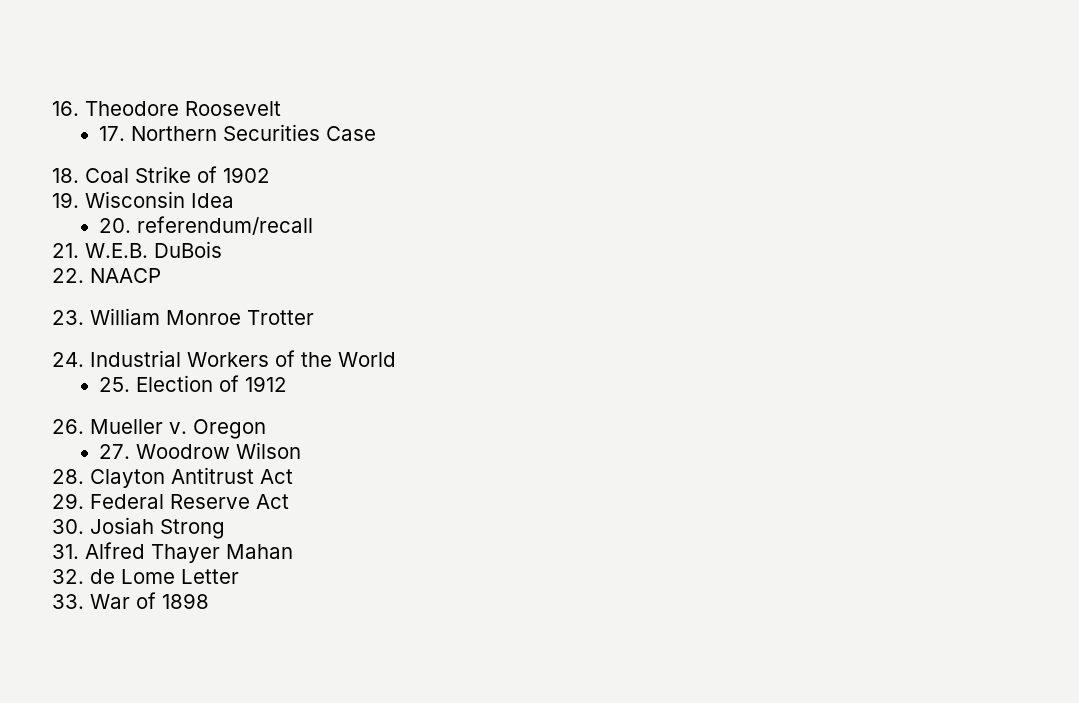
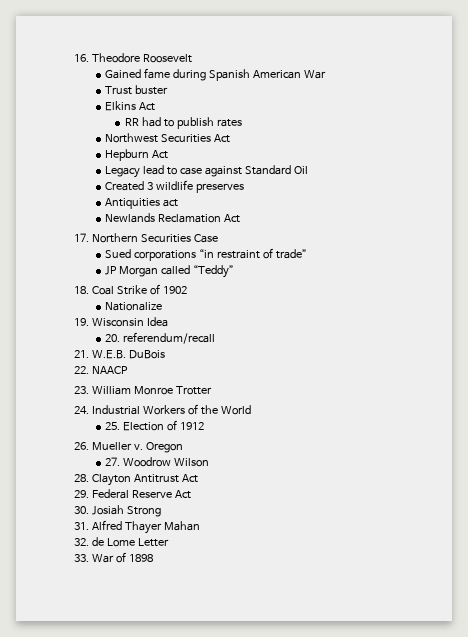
+ Gained fame during Spanish American War
+ Trust buster
+ Elkins Act
+ RR had to publish rates
+ Northwest Securities Act
+ Hepburn Act
+ Legacy lead to case against Standard Oil
+ Created 3 wildlife preserves
+ Antiquities act
+ Newlands Reclamation Act
  17. Northern Securities Case
+ Sued corporations “in restraint of trade”
+ JP Morgan called “Teddy”
+ Nationalize

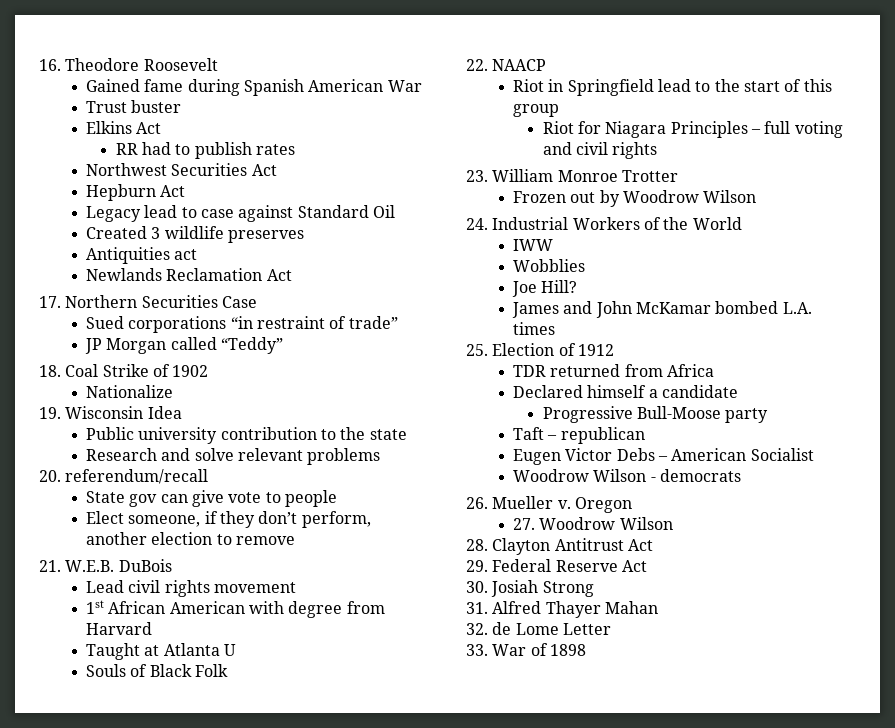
+ Public university contribution to the state
+ Research and solve relevant problems
  20. referendum/recall
+ State gov can give vote to people
+ Elect someone, if they don’t perform, another election to remove
  21. W.E.B. DuBois
+ Lead civil rights movement
+ 1st African American with degree from Harvard
+ Taught at Atlanta U
+ Souls of Black Folk
  22. NAACP
+ Riot in Springfield lead to the start of this group
+ Riot for Niagara Principles – full voting and civil rights
+ Frozen out by Woodrow Wilson
+ IWW
+ Wobblies
+ Joe Hill?
+ James and John McKamar bombed L.A. times
  25. Election of 1912
+ TDR returned from Africa
+ Declared himself a candidate
+ Progressive Bull-Moose party
+ Taft – republican
+ Eugen Victor Debs – American Socialist
+ Woodrow Wilson - democrats

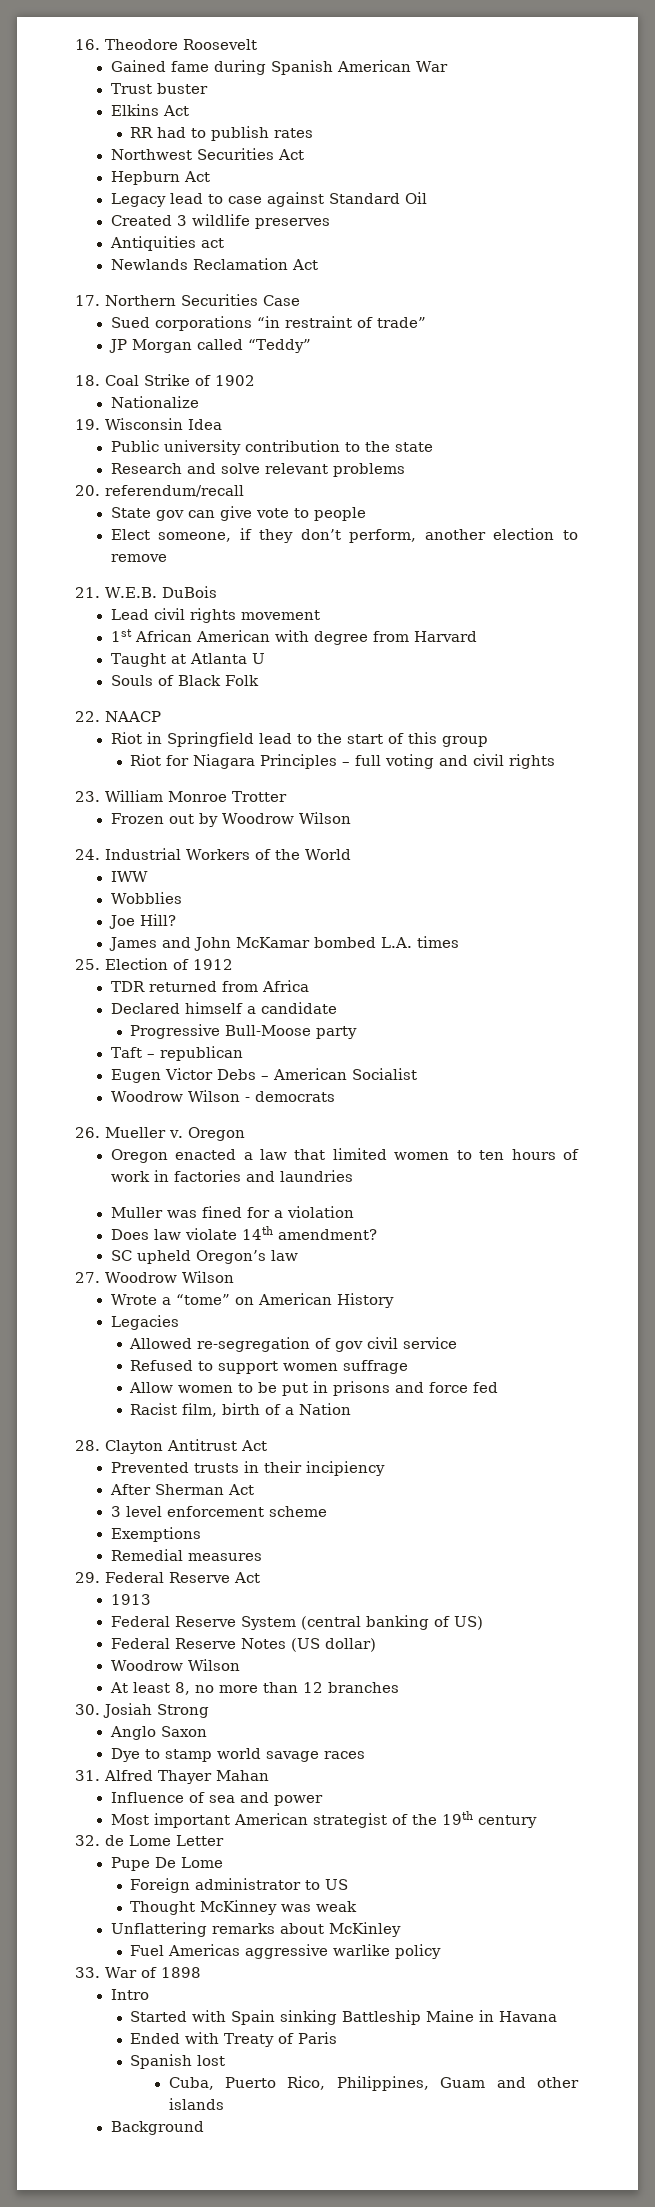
+ Oregon enacted a law that limited women to ten hours of work in factories and laundries
+ Muller was fined for a violation
+ Does law violate 14th amendment?
+ SC upheld Oregon’s law
  27. Woodrow Wilson
+ Wrote a “tome” on American History
+ Legacies
+ Allowed re-segregation of gov civil service
+ Refused to support women suffrage
+ Allow women to be put in prisons and force fed
+ Racist film, birth of a Nation
  28. Clayton Antitrust Act
+ Prevented trusts in their incipiency
+ After Sherman Act
+ 3 level enforcement scheme
+ Exemptions
+ Remedial measures
  29. Federal Reserve Act
+ 1913
+ Federal Reserve System (central banking of US)
+ Federal Reserve Notes (US dollar)
+ Woodrow Wilson
+ At least 8, no more than 12 branches
  30. Josiah Strong
+ Anglo Saxon
+ Dye to stamp world savage races
  31. Alfred Thayer Mahan
+ Influence of sea and power
+ Most important American strategist of the 19th century
  32. de Lome Letter
+ Pupe De Lome
+ Foreign administrator to US
+ Thought McKinney was weak
+ Unflattering remarks about McKinley
+ Fuel Americas aggressive warlike policy
  33. War of 1898
+ Intro
+ Started with Spain sinking Battleship Maine in Havana
+ Ended with Treaty of Paris
+ Spanish lost
+ Cuba, Puerto Rico, Philippines, Guam and other islands
+ Background

